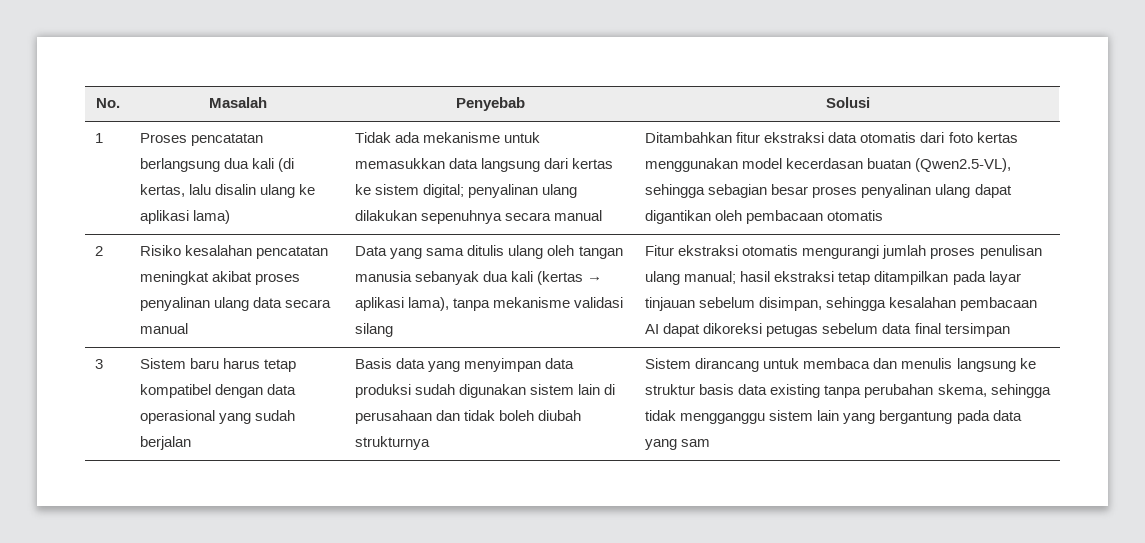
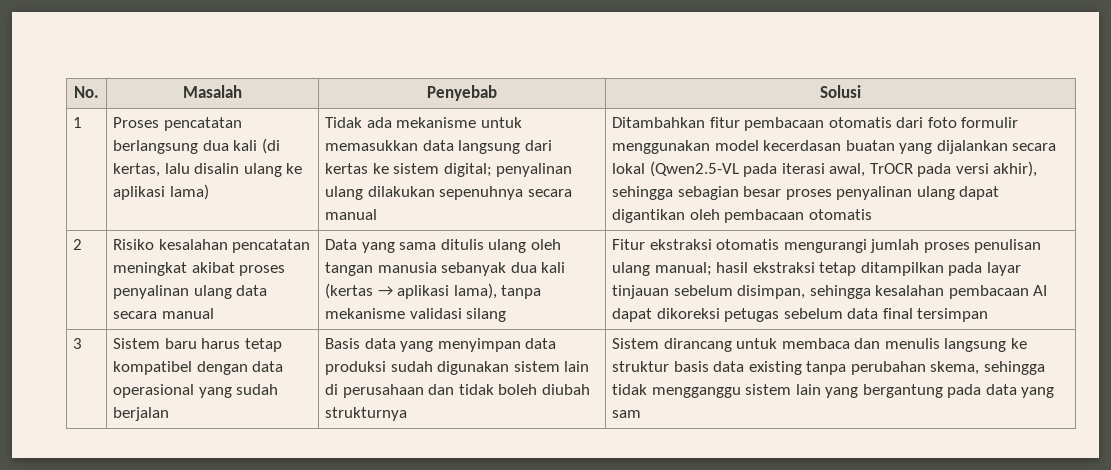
- Ditambahkan fitur ekstraksi data otomatis dari foto kertas menggunakan model kecerdasan buatan (Qwen2.5-VL), sehingga sebagian besar proses penyalinan ulang dapat digantikan oleh pembacaan otomatis
+ Ditambahkan fitur pembacaan otomatis dari foto formulir menggunakan model kecerdasan buatan yang dijalankan secara lokal (Qwen2.5-VL pada iterasi awal, TrOCR pada versi akhir), sehingga sebagian besar proses penyalinan ulang dapat digantikan oleh pembacaan otomatis

